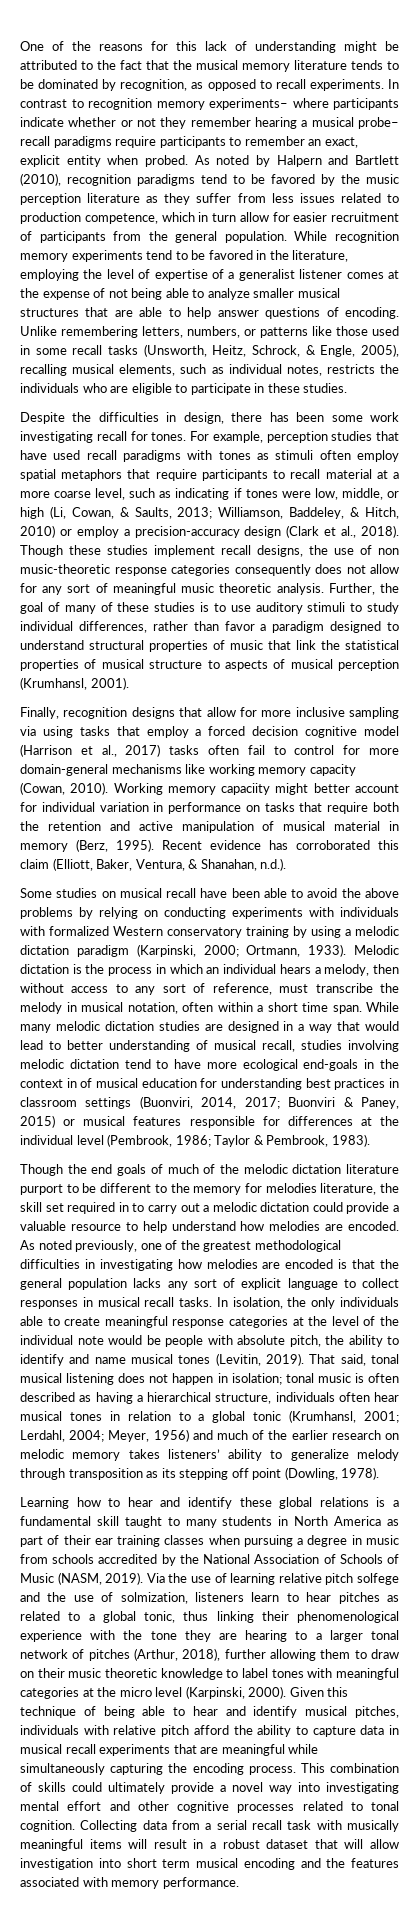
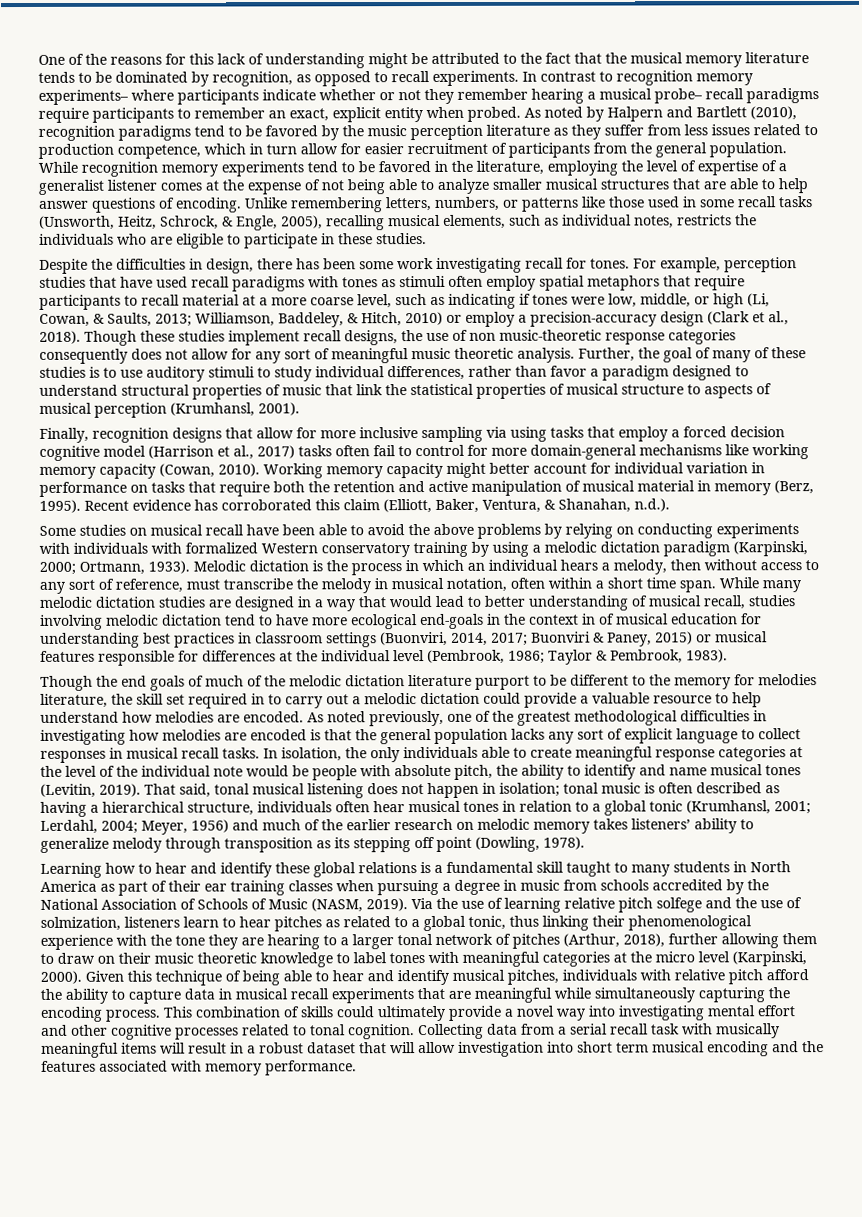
- Working memory capaciity might better account for individual variation in performance on tasks that require both the retention and active manipulation of musical material in memory (Berz, 1995).
+ Working memory capacity might better account for individual variation in performance on tasks that require both the retention and active manipulation of musical material in memory (Berz, 1995).

